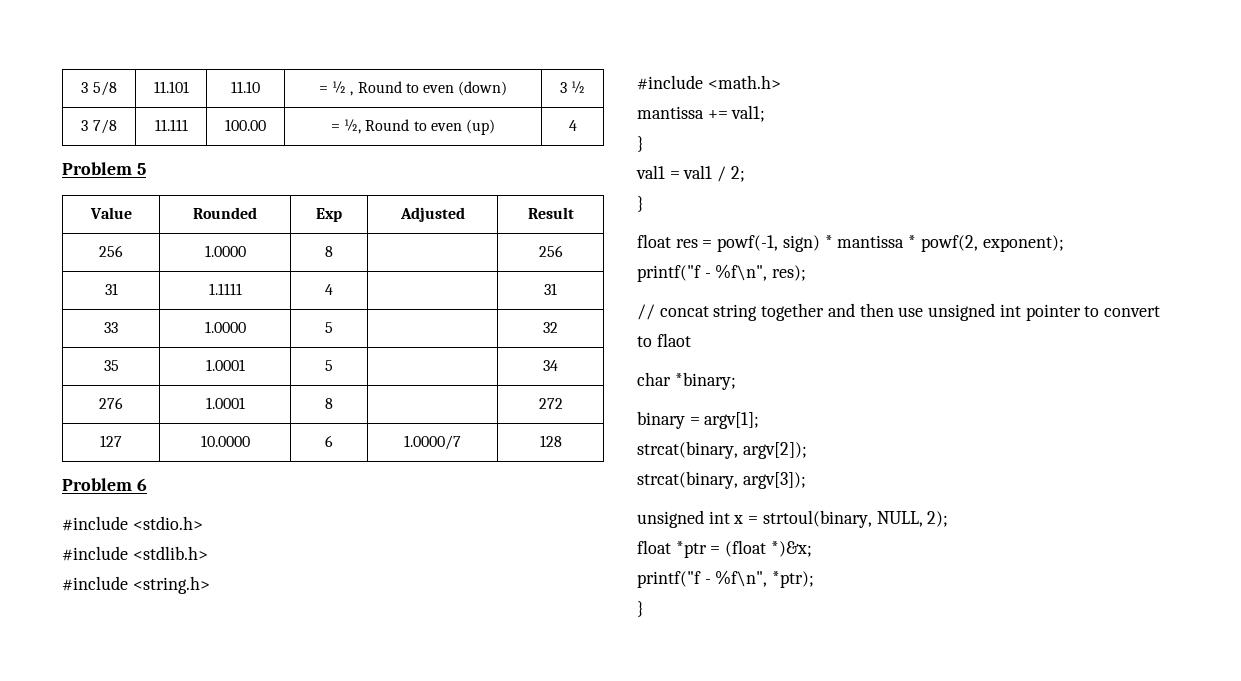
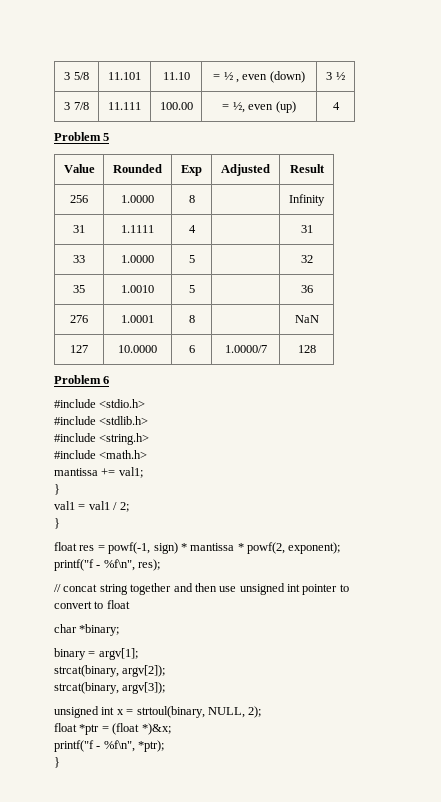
- 3 5/8 | 11.101 | 11.10 | = ½ , Round to even (down) | 3 ½
+ 3 5/8 | 11.101 | 11.10 | = ½ , even (down) | 3 ½
- 3 7/8 | 11.111 | 100.00 | = ½, Round to even (up) | 4
+ 3 7/8 | 11.111 | 100.00 | = ½, even (up) | 4
- 256 | 1.0000 | 8 | | 256
+ 256 | 1.0000 | 8 | | Infinity
- 35 | 1.0001 | 5 | | 34
+ 35 | 1.0010 | 5 | | 36
- 276 | 1.0001 | 8 | | 272
+ 276 | 1.0001 | 8 | | NaN
- // concat string together and then use unsigned int pointer to convert to flaot
+ // concat string together and then use unsigned int pointer to convert to float

